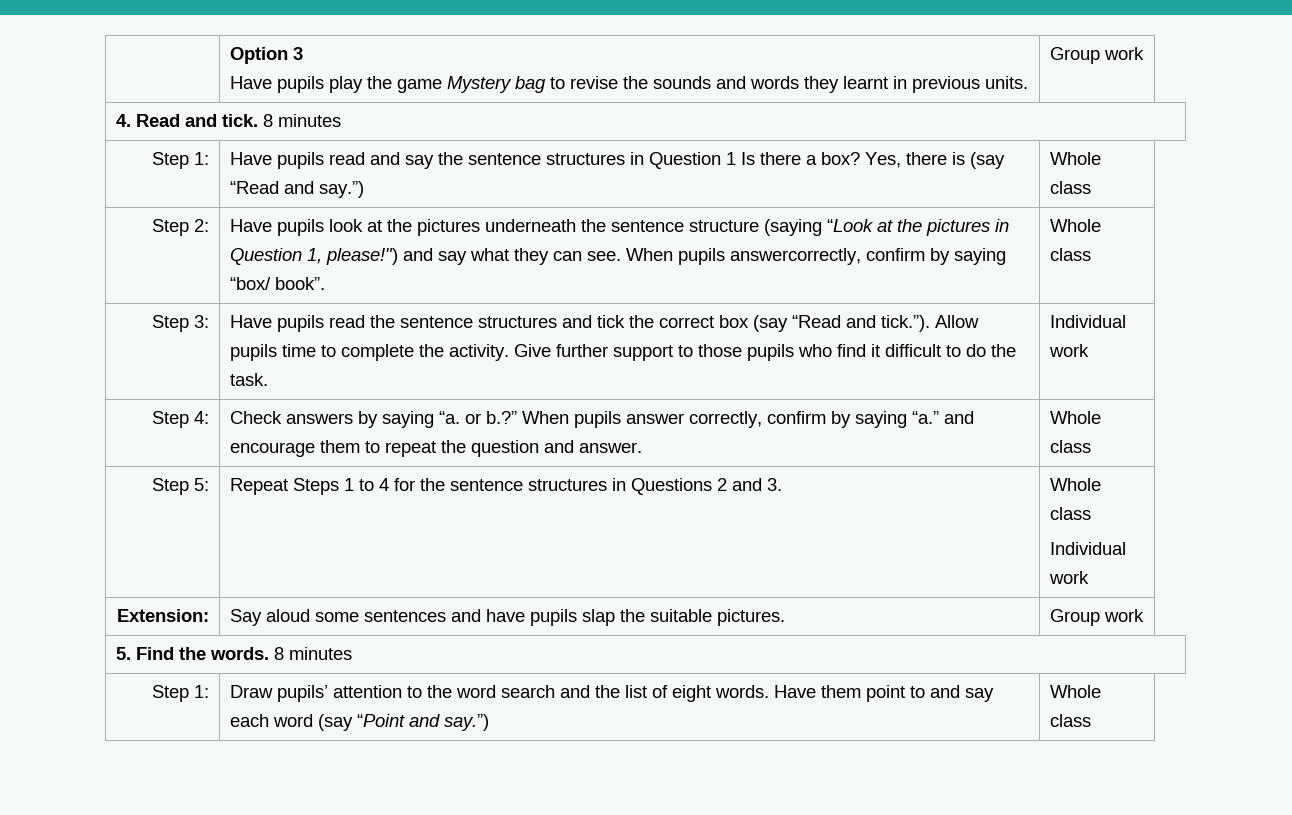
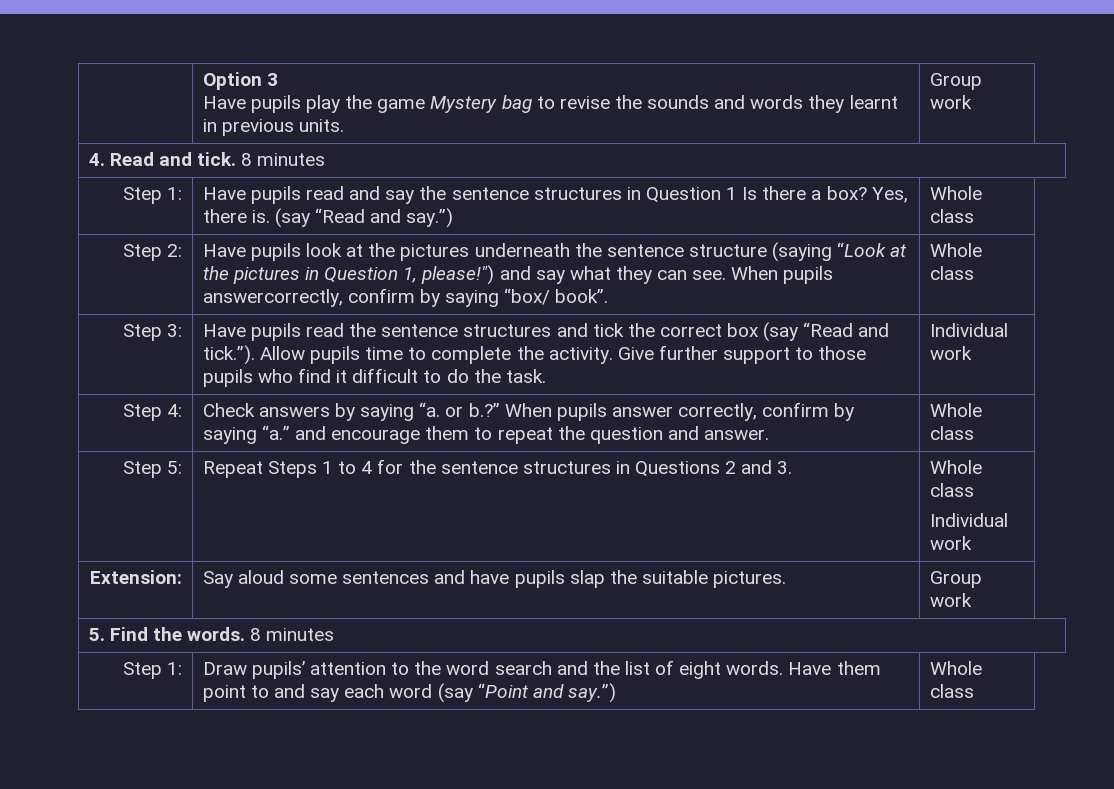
- Step 1: | Have pupils read and say the sentence structures in Question 1 Is there a box? Yes, there is (say “Read and say.”) | Whole class
+ Step 1: | Have pupils read and say the sentence structures in Question 1 Is there a box? Yes, there is. (say “Read and say.”) | Whole class

